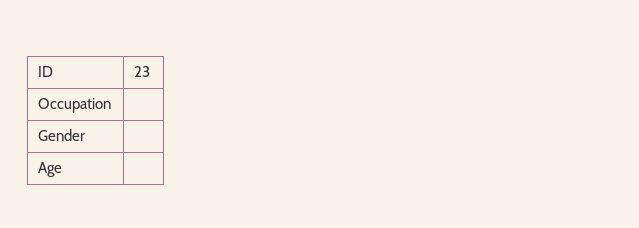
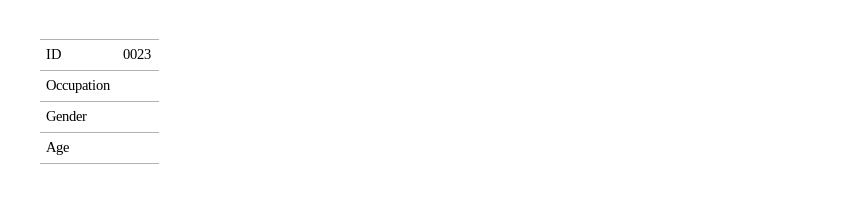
- ID | 23
+ ID | 0023

